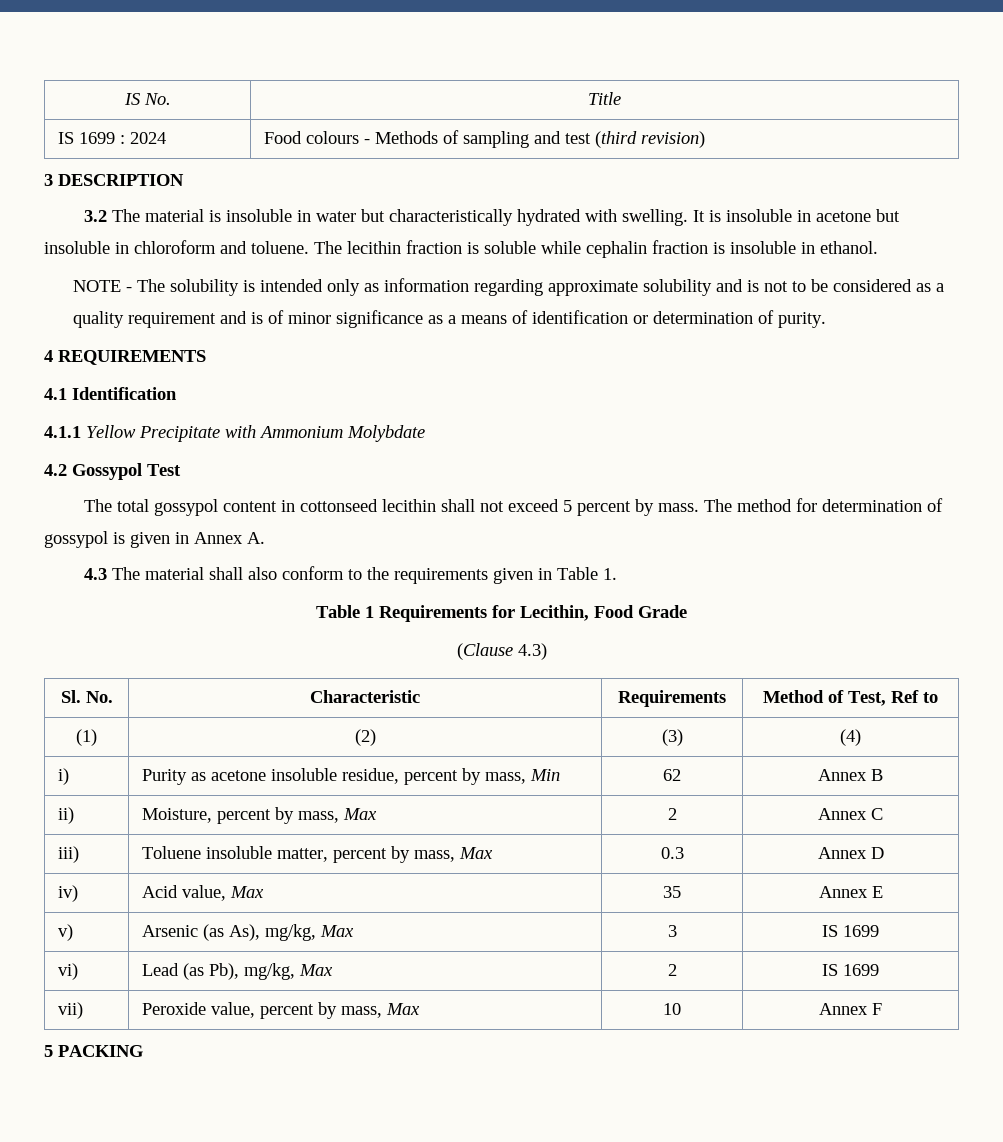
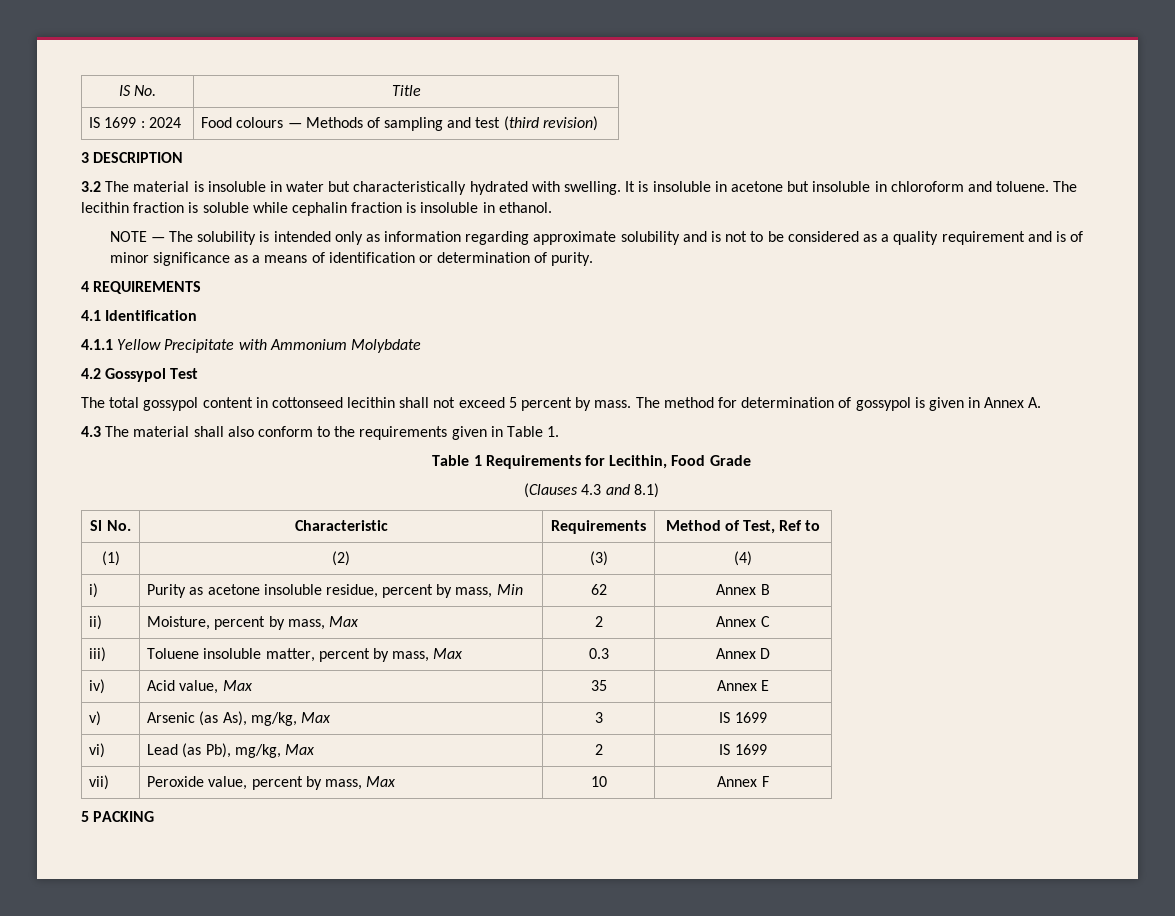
- IS 1699 : 2024 | Food colours - Methods of sampling and test (third revision)
+ IS 1699 : 2024 | Food colours — Methods of sampling and test (third revision)
- NOTE - The solubility is intended only as information regarding approximate solubility and is not to be considered as a quality requirement and is of minor significance as a means of identification or determination of purity.
+ NOTE — The solubility is intended only as information regarding approximate solubility and is not to be considered as a quality requirement and is of minor significance as a means of identification or determination of purity.
- (Clause 4.3)
- Sl. No. | Characteristic | Requirements | Method of Test, Ref to
+ (Clauses 4.3 and 8.1)
+ Sl No. | Characteristic | Requirements | Method of Test, Ref to

